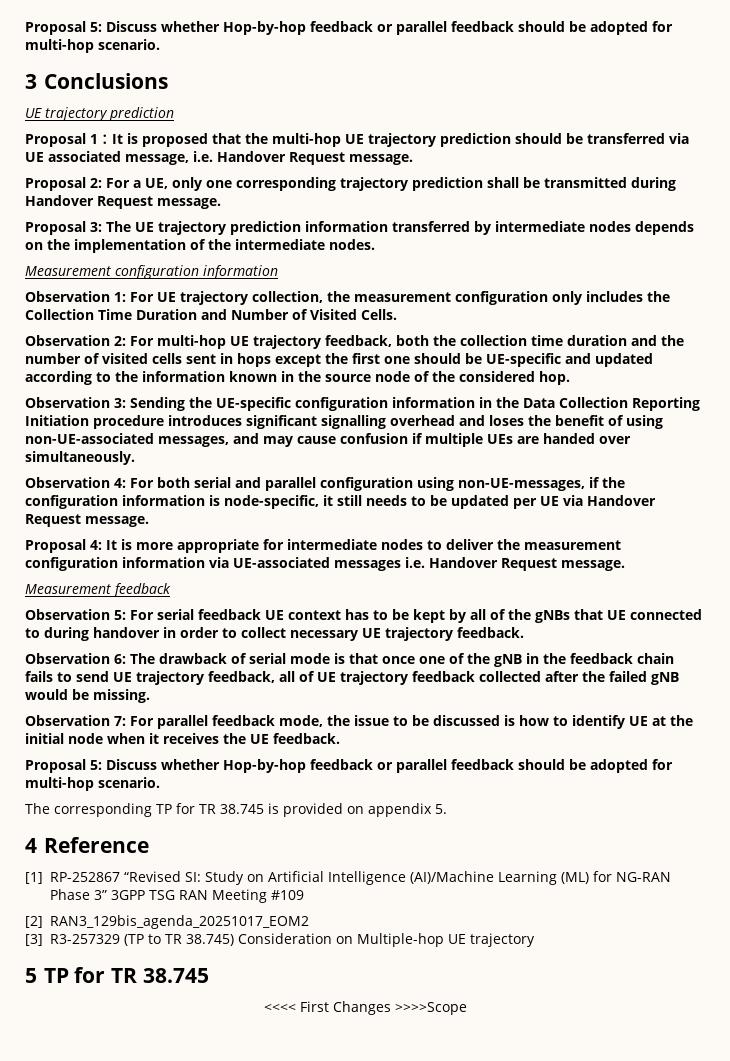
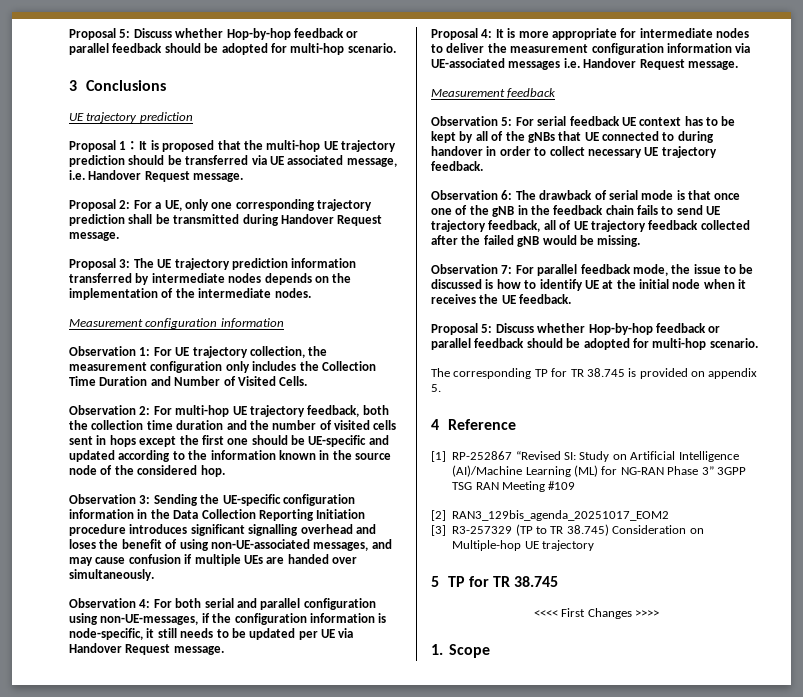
- <<<< First Changes >>>>Scope
+ <<<< First Changes >>>>
+ 1. Scope

